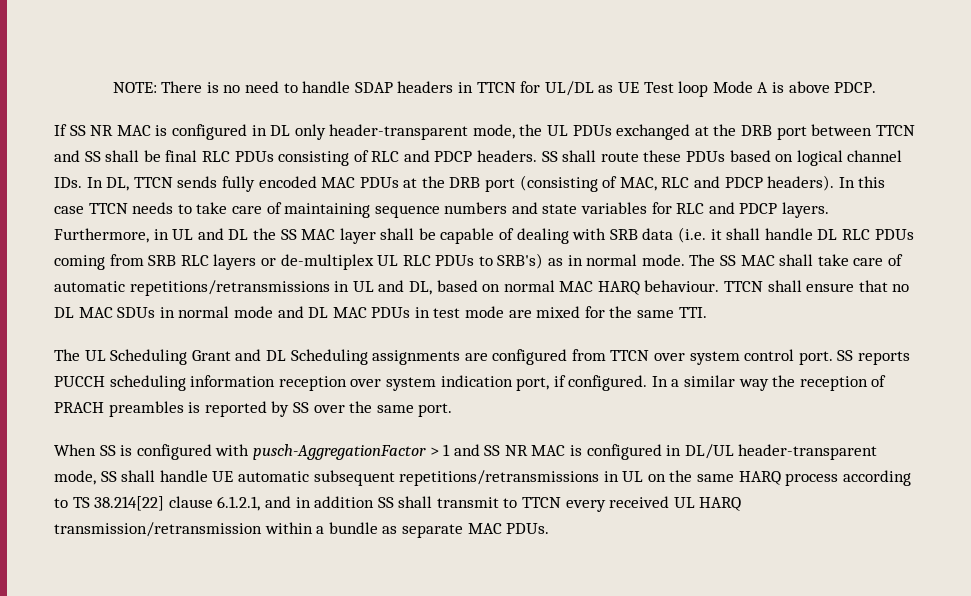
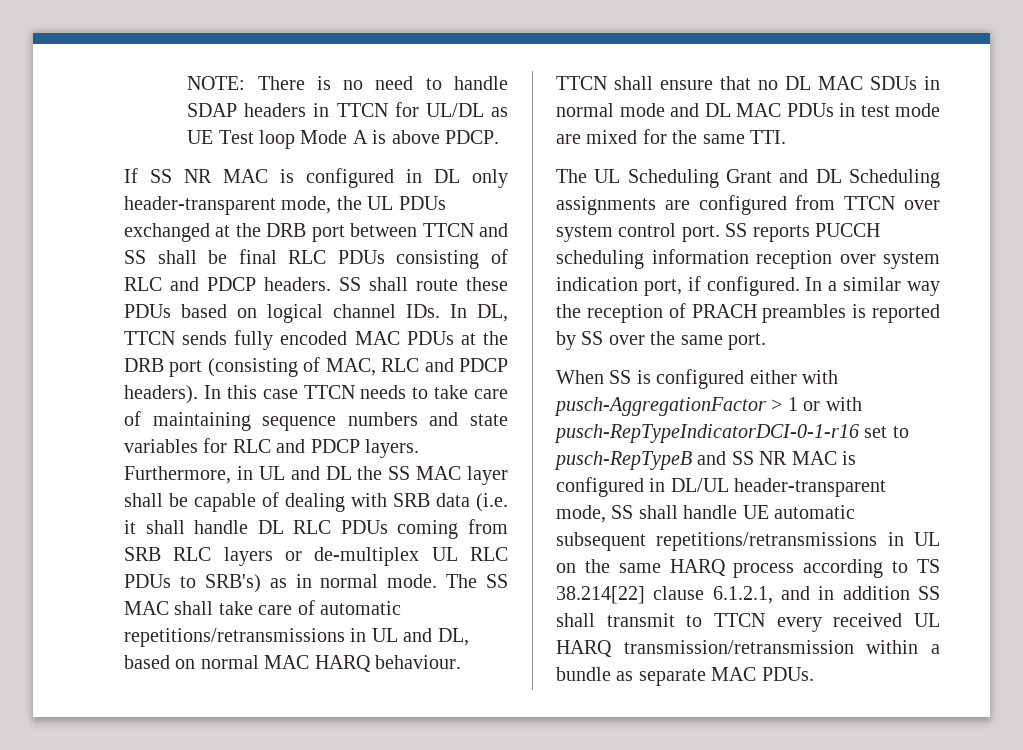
- When SS is configured with pusch-AggregationFactor > 1 and SS NR MAC is configured in DL/UL header-transparent mode, SS shall handle UE automatic subsequent repetitions/retransmissions in UL on the same HARQ process according to TS 38.214[22] clause 6.1.2.1, and in addition SS shall transmit to TTCN every received UL HARQ transmission/retransmission within a bundle as separate MAC PDUs.
+ When SS is configured either with pusch-AggregationFactor > 1 or with pusch-RepTypeIndicatorDCI-0-1-r16 set to pusch-RepTypeB and SS NR MAC is configured in DL/UL header-transparent mode, SS shall handle UE automatic subsequent repetitions/retransmissions in UL on the same HARQ process according to TS 38.214[22] clause 6.1.2.1, and in addition SS shall transmit to TTCN every received UL HARQ transmission/retransmission within a bundle as separate MAC PDUs.

